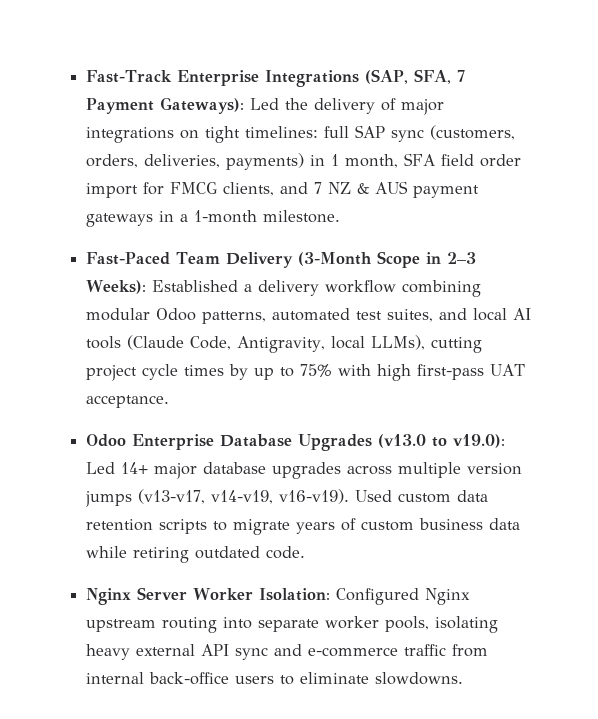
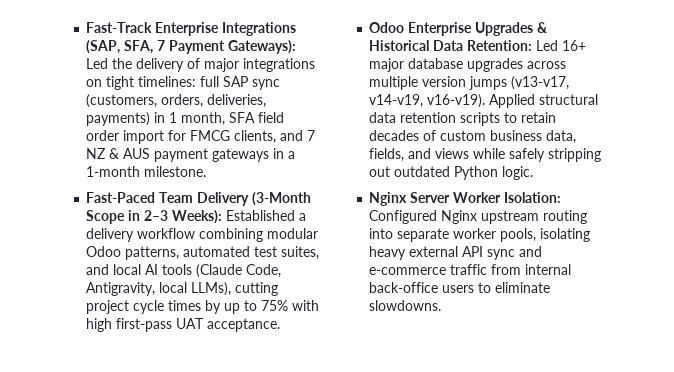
- Odoo Enterprise Database Upgrades (v13.0 to v19.0): Led 14+ major database upgrades across multiple version jumps (v13-v17, v14-v19, v16-v19).
+ Odoo Enterprise Upgrades & Historical Data Retention: Led 16+ major database upgrades across multiple version jumps (v13-v17, v14-v19, v16-v19).
- Used custom data retention scripts to migrate years of custom business data while retiring outdated code.
+ Applied structural data retention scripts to retain decades of custom business data, fields, and views while safely stripping out outdated Python logic.

